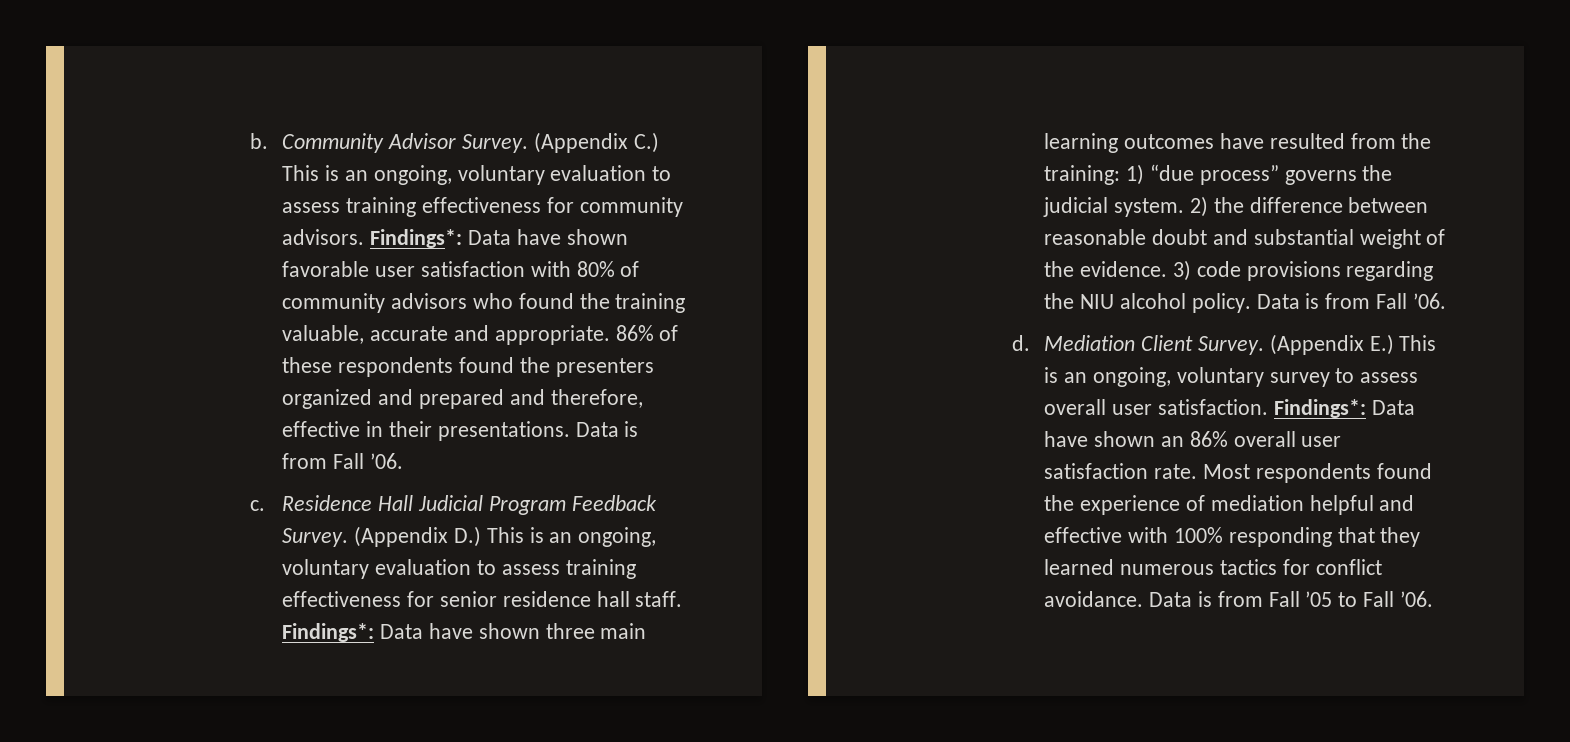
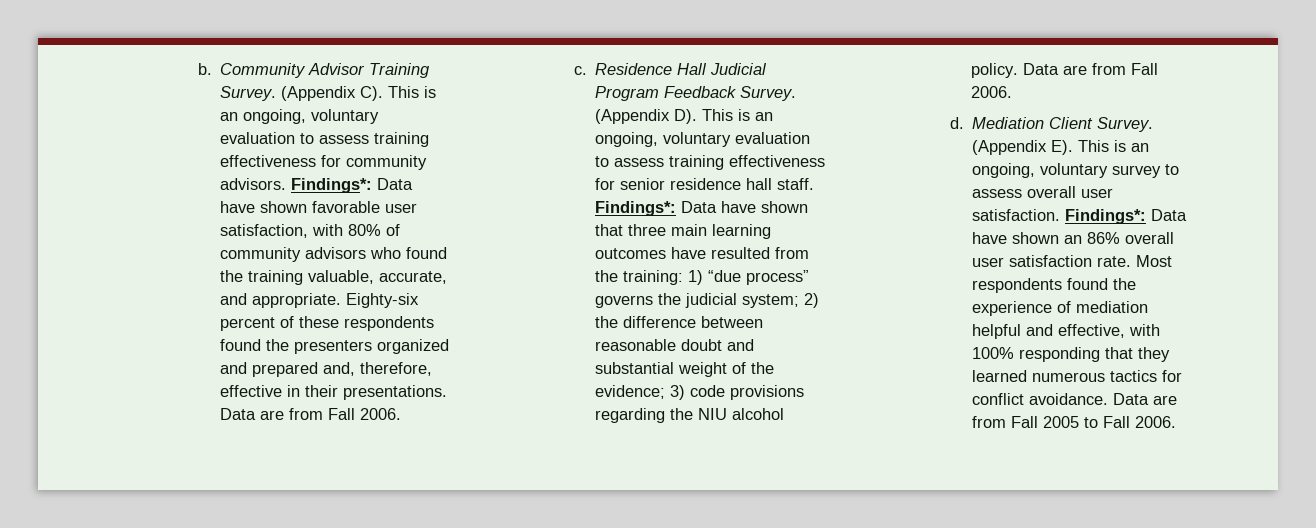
- Community Advisor Survey. (Appendix C.) This is an ongoing, voluntary evaluation to assess training effectiveness for community advisors.
+ Community Advisor Training Survey. (Appendix C). This is an ongoing, voluntary evaluation to assess training effectiveness for community advisors.
- Findings*: Data have shown favorable user satisfaction with 80% of community advisors who found the training valuable, accurate and appropriate.
+ Findings*: Data have shown favorable user satisfaction, with 80% of community advisors who found the training valuable, accurate, and appropriate.
- 86% of these respondents found the presenters organized and prepared and therefore, effective in their presentations. Data is from Fall ’06.
+ Eighty-six percent of these respondents found the presenters organized and prepared and, therefore, effective in their presentations. Data are from Fall 2006.
- (Appendix D.) This is an ongoing, voluntary evaluation to assess training effectiveness for senior residence hall staff.
+ (Appendix D). This is an ongoing, voluntary evaluation to assess training effectiveness for senior residence hall staff.
- Findings*: Data have shown three main learning outcomes have resulted from the training: 1) “due process” governs the judicial system. 2) the difference between reasonable doubt and substantial weight of the evidence. 3) code provisions regarding the NIU alcohol policy. Data is from Fall ’06.
+ Findings*: Data have shown that three main learning outcomes have resulted from the training: 1) “due process” governs the judicial system; 2) the difference between reasonable doubt and substantial weight of the evidence; 3) code provisions regarding the NIU alcohol policy. Data are from Fall 2006.
- (Appendix E.) This is an ongoing, voluntary survey to assess overall user satisfaction.
+ (Appendix E). This is an ongoing, voluntary survey to assess overall user satisfaction.
- Most respondents found the experience of mediation helpful and effective with 100% responding that they learned numerous tactics for conflict avoidance.
+ Most respondents found the experience of mediation helpful and effective, with 100% responding that they learned numerous tactics for conflict avoidance.
- Data is from Fall ’05 to Fall ’06.
+ Data are from Fall 2005 to Fall 2006.

